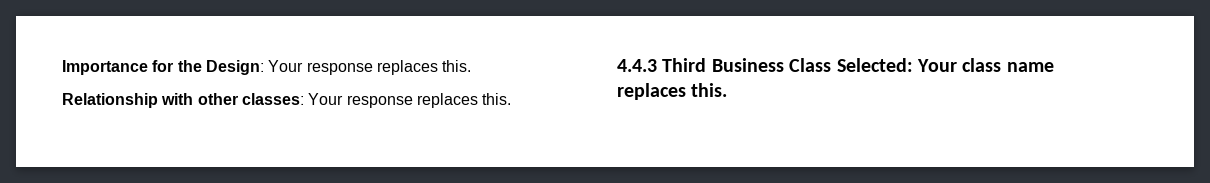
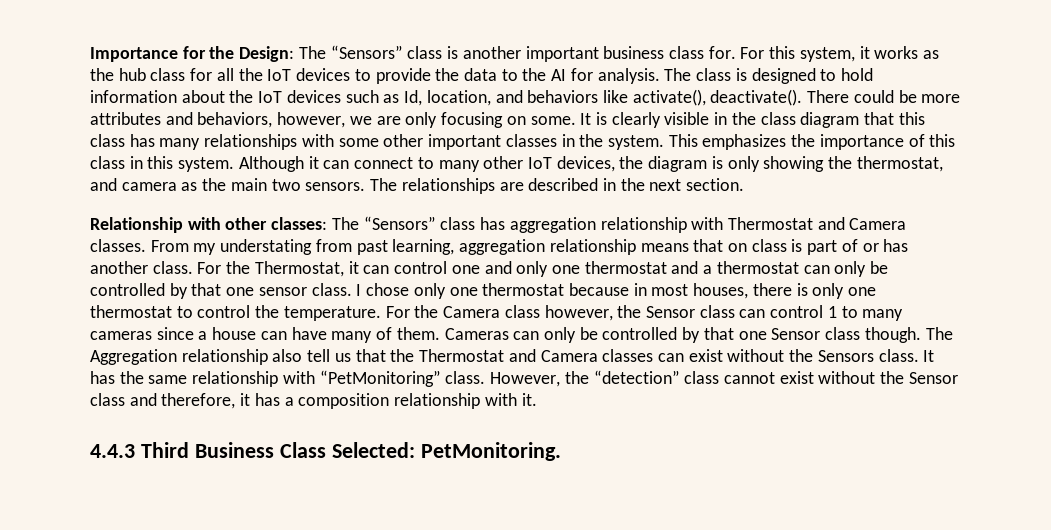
- Importance for the Design: Your response replaces this.
- Relationship with other classes: Your response replaces this.
+ Importance for the Design: The “Sensors” class is another important business class for. For this system, it works as the hub class for all the IoT devices to provide the data to the AI for analysis. The class is designed to hold information about the IoT devices such as Id, location, and behaviors like activate(), deactivate(). There could be more attributes and behaviors, however, we are only focusing on some. It is clearly visible in the class diagram that this class has many relationships with some other important classes in the system. This emphasizes the importance of this class in this system. Although it can connect to many other IoT devices, the diagram is only showing the thermostat, and camera as the main two sensors. The relationships are described in the next section.
+ Relationship with other classes: The “Sensors” class has aggregation relationship with Thermostat and Camera classes. From my understating from past learning, aggregation relationship means that on class is part of or has another class. For the Thermostat, it can control one and only one thermostat and a thermostat can only be controlled by that one sensor class. I chose only one thermostat because in most houses, there is only one thermostat to control the temperature. For the Camera class however, the Sensor class can control 1 to many cameras since a house can have many of them. Cameras can only be controlled by that one Sensor class though. The Aggregation relationship also tell us that the Thermostat and Camera classes can exist without the Sensors class. It has the same relationship with “PetMonitoring” class. However, the “detection” class cannot exist without the Sensor class and therefore, it has a composition relationship with it.
- 4.4.3 Third Business Class Selected: Your class name replaces this.
+ 4.4.3 Third Business Class Selected: PetMonitoring.

